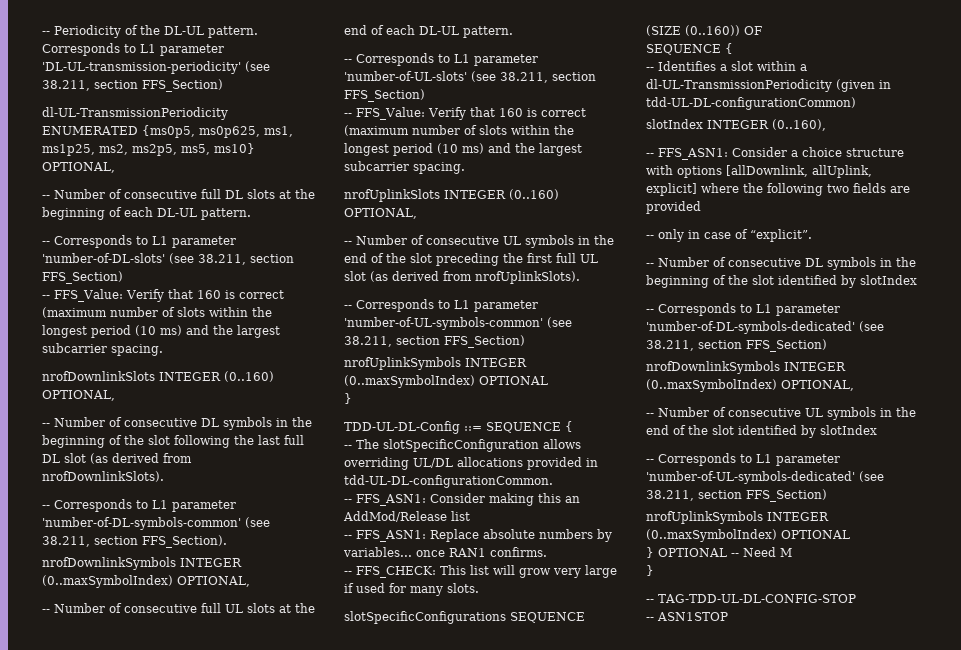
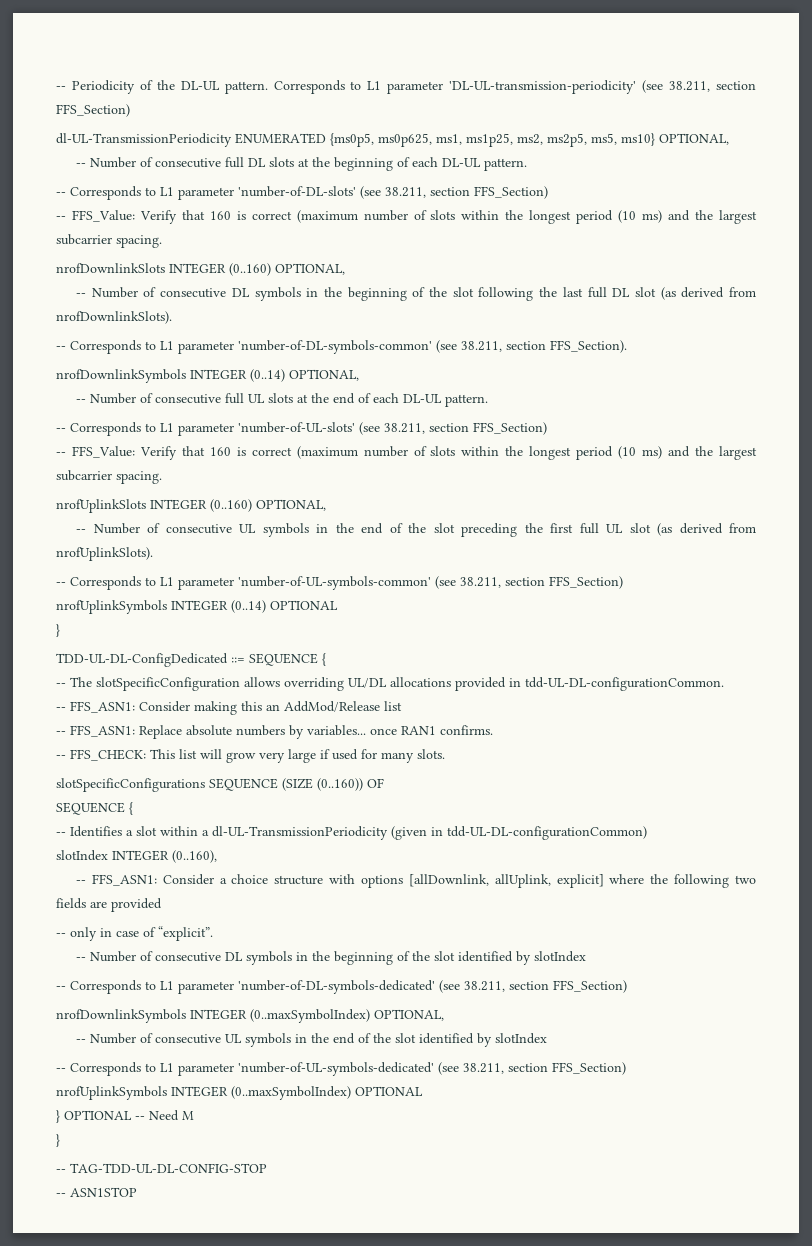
  -- Corresponds to L1 parameter 'number-of-DL-symbols-common' (see 38.211, section FFS_Section).
- nrofDownlinkSymbols INTEGER (0..maxSymbolIndex) OPTIONAL,
+ nrofDownlinkSymbols INTEGER (0..14) OPTIONAL,
  -- Corresponds to L1 parameter 'number-of-UL-symbols-common' (see 38.211, section FFS_Section)
- nrofUplinkSymbols INTEGER (0..maxSymbolIndex) OPTIONAL
+ nrofUplinkSymbols INTEGER (0..14) OPTIONAL
- TDD-UL-DL-Config ::= SEQUENCE {
+ TDD-UL-DL-ConfigDedicated ::= SEQUENCE {

